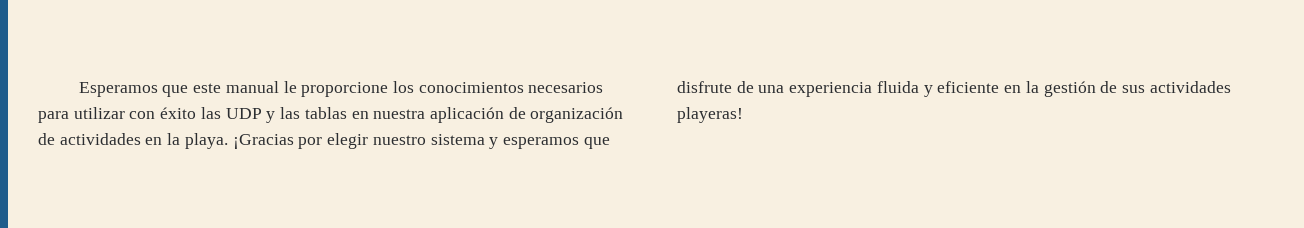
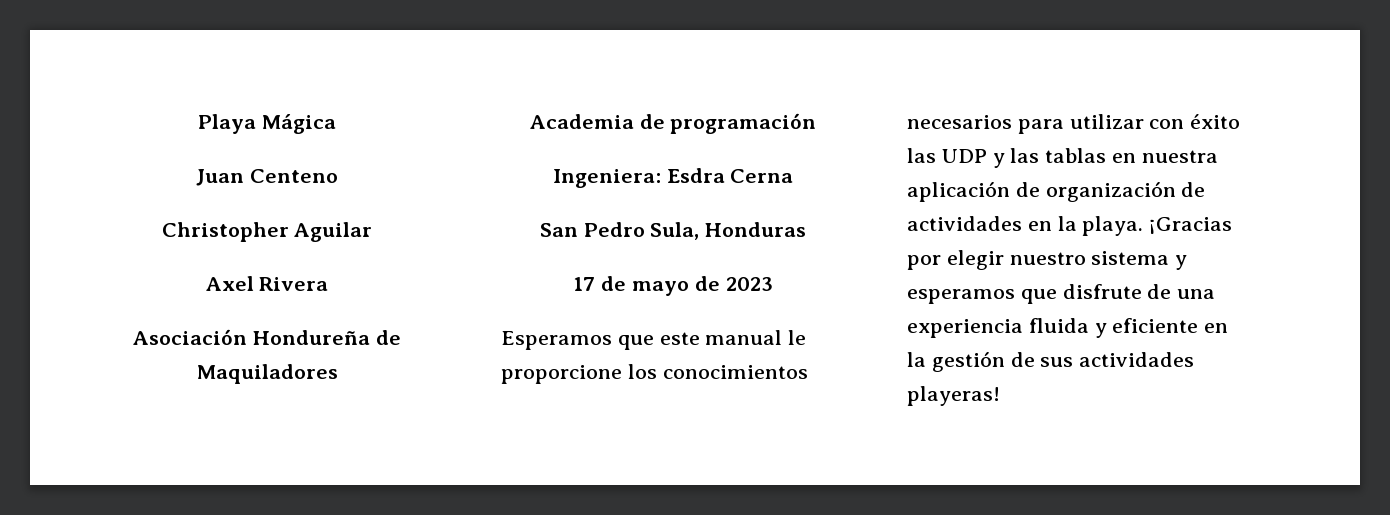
+ Playa Mágica
+ Juan Centeno
+ Christopher Aguilar
+ Axel Rivera
+ Asociación Hondureña de Maquiladores
+ Academia de programación
+ Ingeniera: Esdra Cerna
+ San Pedro Sula, Honduras
+ 17 de mayo de 2023

